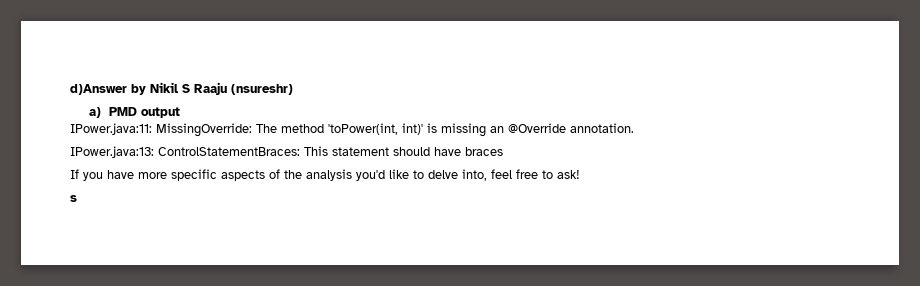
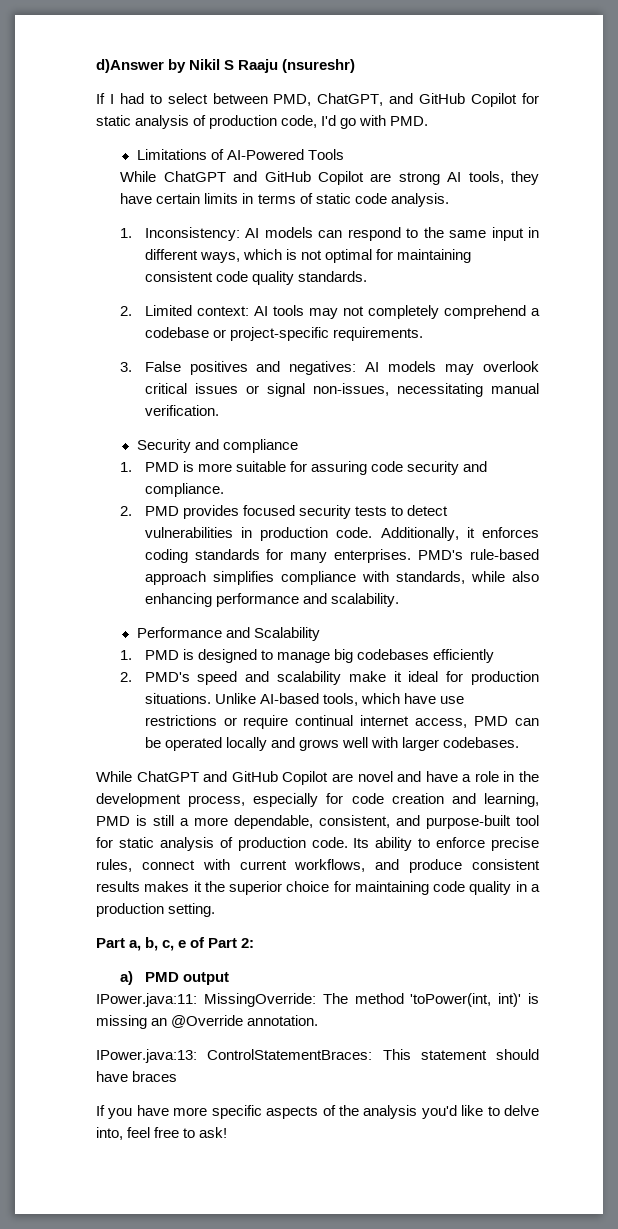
+ If I had to select between PMD, ChatGPT, and GitHub Copilot for static analysis of production code, I'd go with PMD.
+ Limitations of AI-Powered Tools
+ While ChatGPT and GitHub Copilot are strong AI tools, they have certain limits in terms of static code analysis.
+ 1. Inconsistency: AI models can respond to the same input in different ways, which is not optimal for maintaining consistent code quality standards.
+ 2. Limited context: AI tools may not completely comprehend a codebase or project-specific requirements.
+ 3. False positives and negatives: AI models may overlook critical issues or signal non-issues, necessitating manual verification.
+ Security and compliance
+ 1. PMD is more suitable for assuring code security and compliance.
+ 2. PMD provides focused security tests to detect vulnerabilities in production code. Additionally, it enforces coding standards for many enterprises. PMD's rule-based approach simplifies compliance with standards, while also enhancing performance and scalability.
+ Performance and Scalability
+ 1. PMD is designed to manage big codebases efficiently
+ 2. PMD's speed and scalability make it ideal for production situations. Unlike AI-based tools, which have use restrictions or require continual internet access, PMD can be operated locally and grows well with larger codebases.
+ While ChatGPT and GitHub Copilot are novel and have a role in the development process, especially for code creation and learning, PMD is still a more dependable, consistent, and purpose-built tool for static analysis of production code. Its ability to enforce precise rules, connect with current workflows, and produce consistent results makes it the superior choice for maintaining code quality in a production setting.
+ Part a, b, c, e of Part 2:
- s

